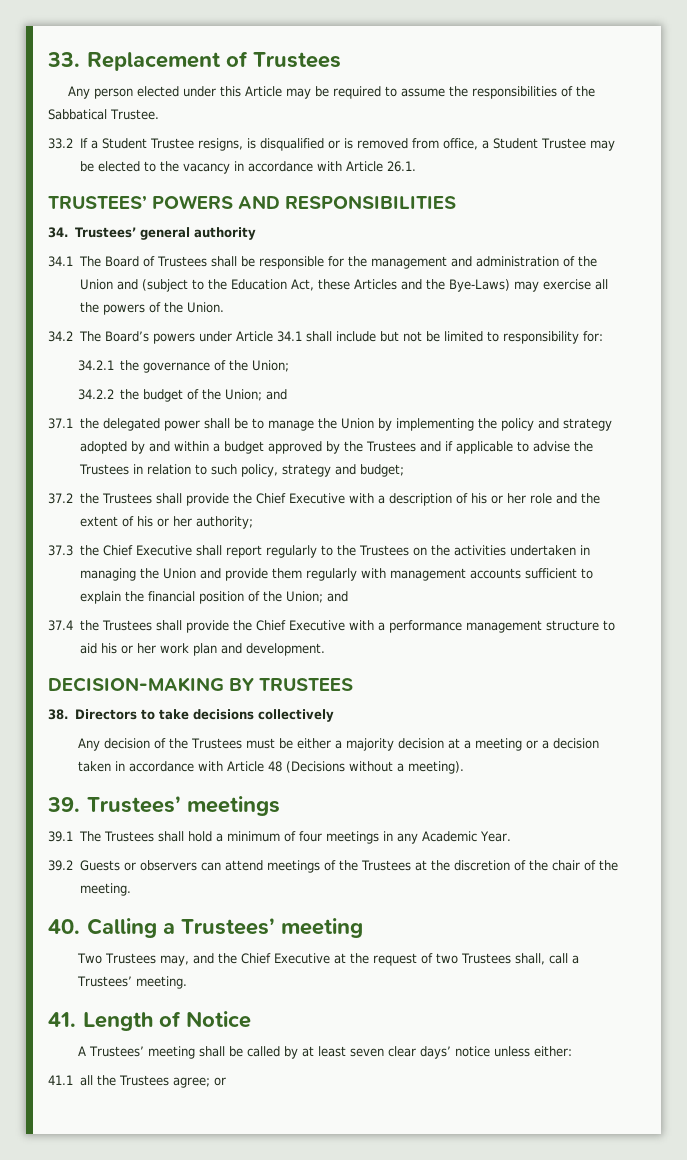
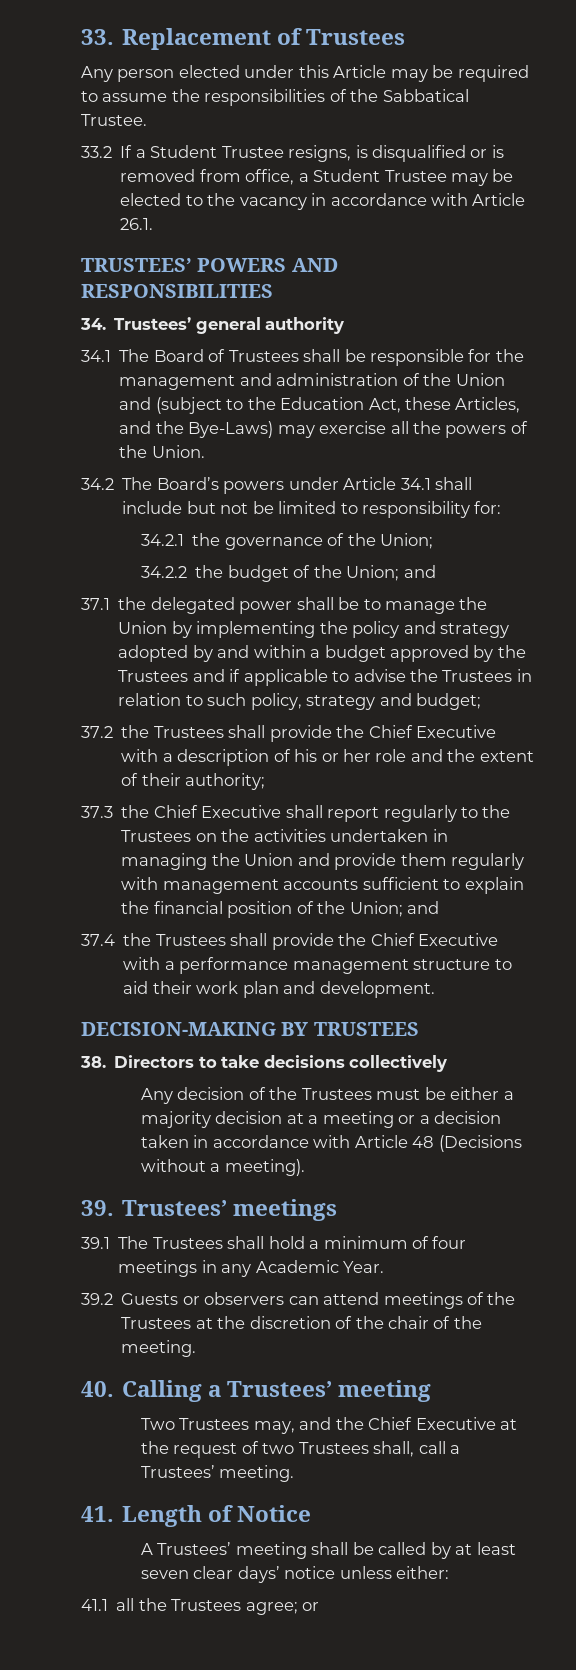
- 34.1 The Board of Trustees shall be responsible for the management and administration of the Union and (subject to the Education Act, these Articles and the Bye-Laws) may exercise all the powers of the Union.
+ 34.1 The Board of Trustees shall be responsible for the management and administration of the Union and (subject to the Education Act, these Articles, and the Bye-Laws) may exercise all the powers of the Union.
- 37.2 the Trustees shall provide the Chief Executive with a description of his or her role and the extent of his or her authority;
+ 37.2 the Trustees shall provide the Chief Executive with a description of his or her role and the extent of their authority;
- 37.4 the Trustees shall provide the Chief Executive with a performance management structure to aid his or her work plan and development.
+ 37.4 the Trustees shall provide the Chief Executive with a performance management structure to aid their work plan and development.

